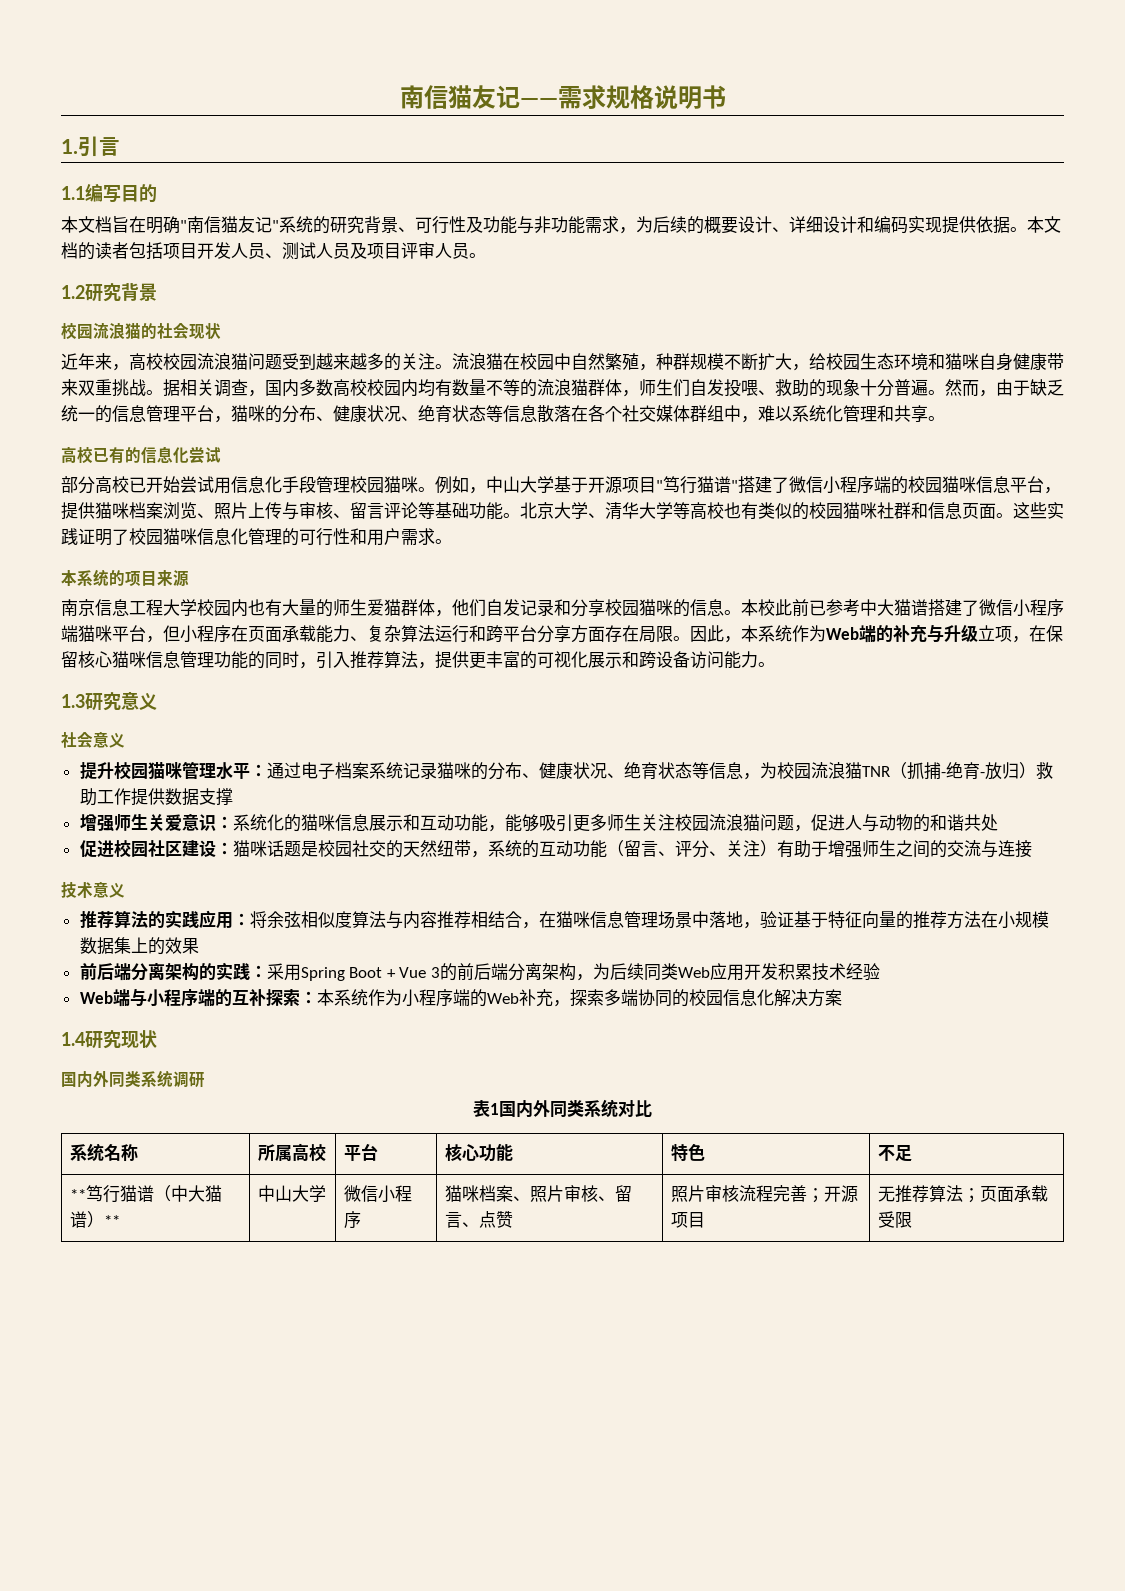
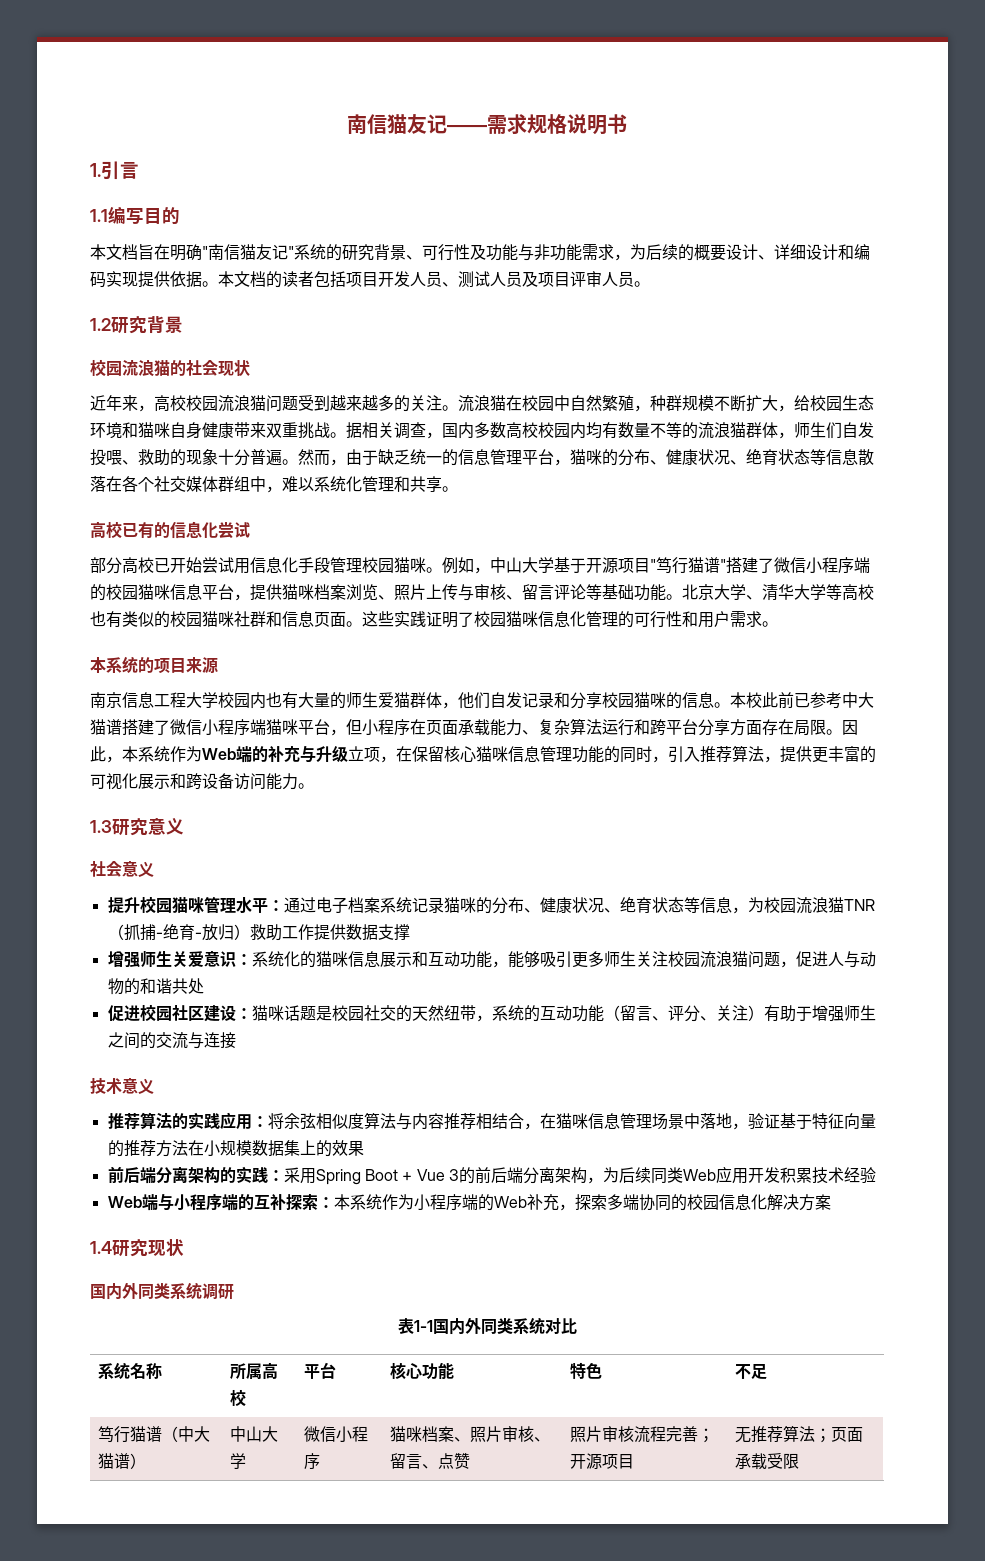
- 表1国内外同类系统对比
+ 表1-1国内外同类系统对比
- **笃行猫谱（中大猫谱）** | 中山大学 | 微信小程序 | 猫咪档案、照片审核、留言、点赞 | 照片审核流程完善；开源项目 | 无推荐算法；页面承载受限
+ 笃行猫谱（中大猫谱） | 中山大学 | 微信小程序 | 猫咪档案、照片审核、留言、点赞 | 照片审核流程完善；开源项目 | 无推荐算法；页面承载受限

